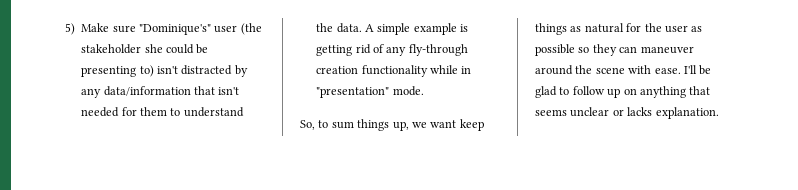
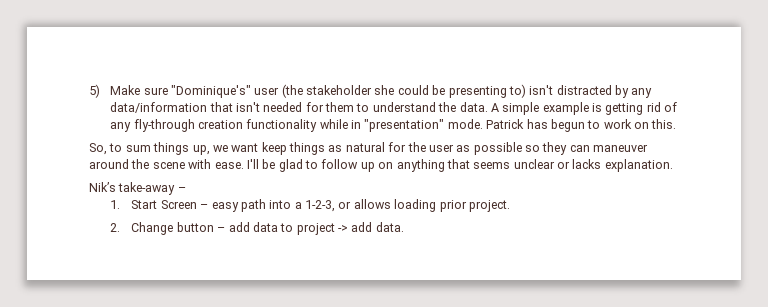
+ Patrick has begun to work on this.
+ Nik’s take-away –
+ 1. Start Screen – easy path into a 1-2-3, or allows loading prior project.
+ 2. Change button – add data to project -> add data.

